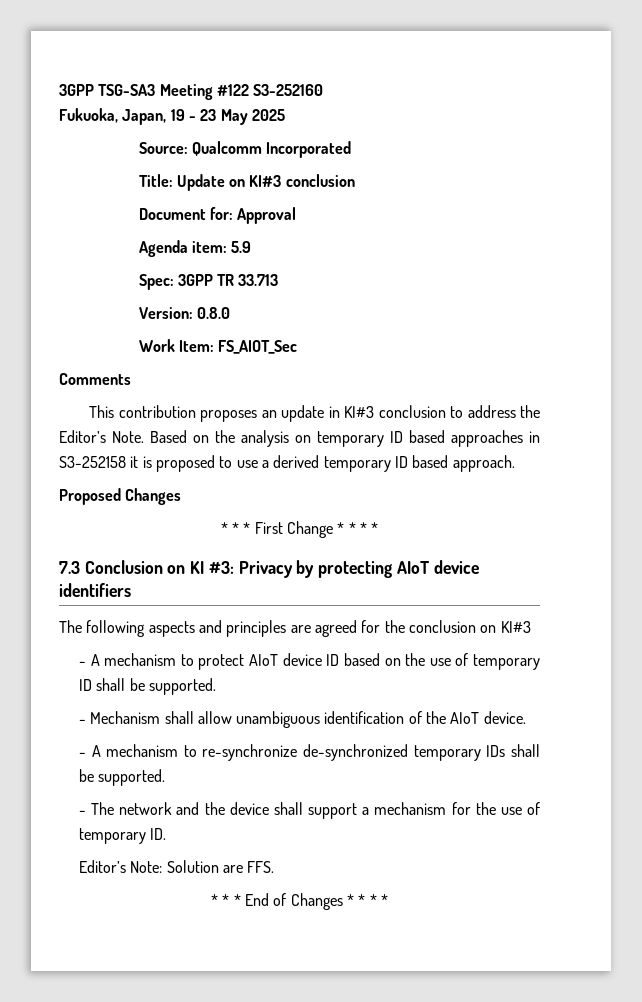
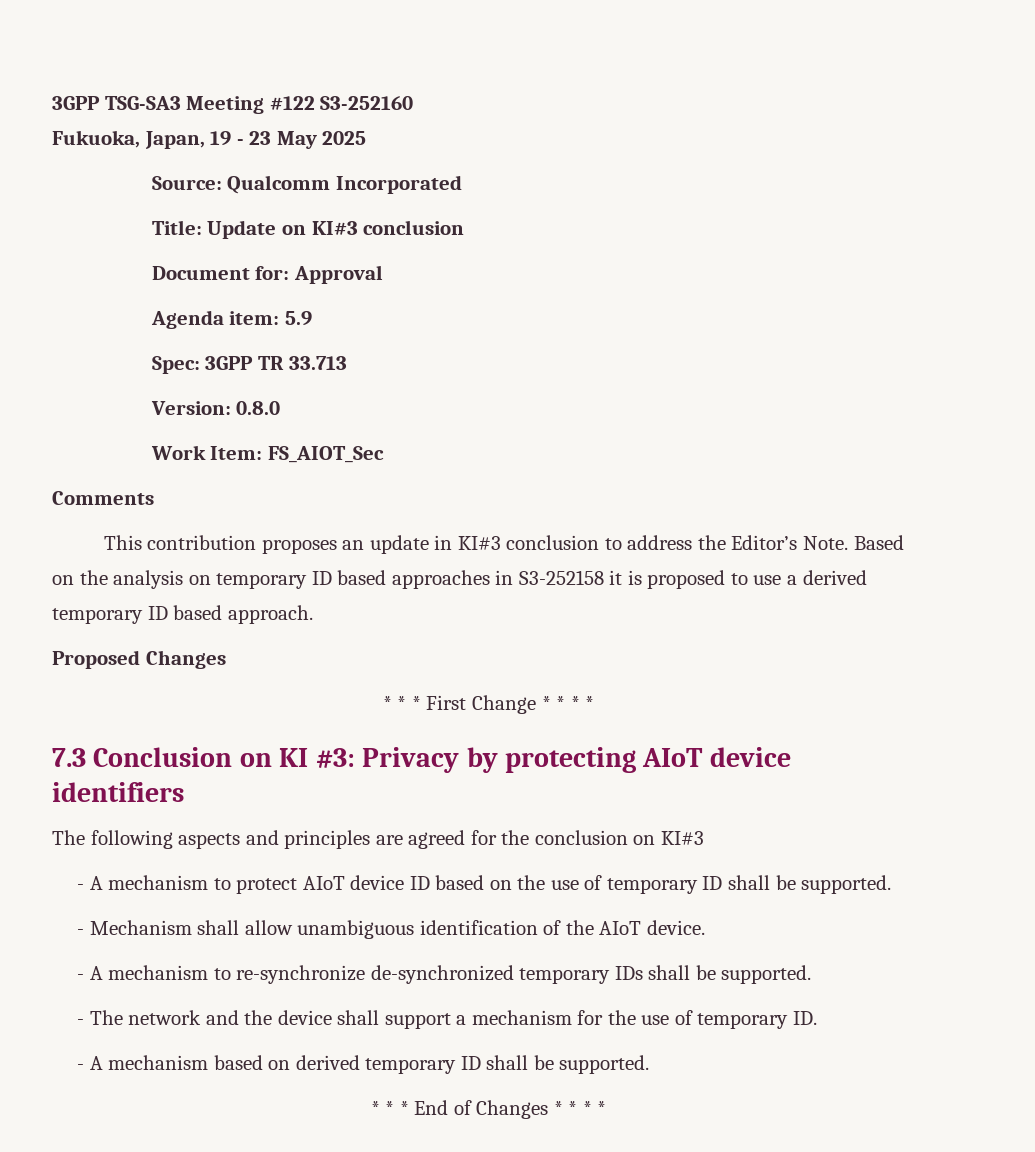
- Editor’s Note: Solution are FFS.
+ - A mechanism based on derived temporary ID shall be supported.

